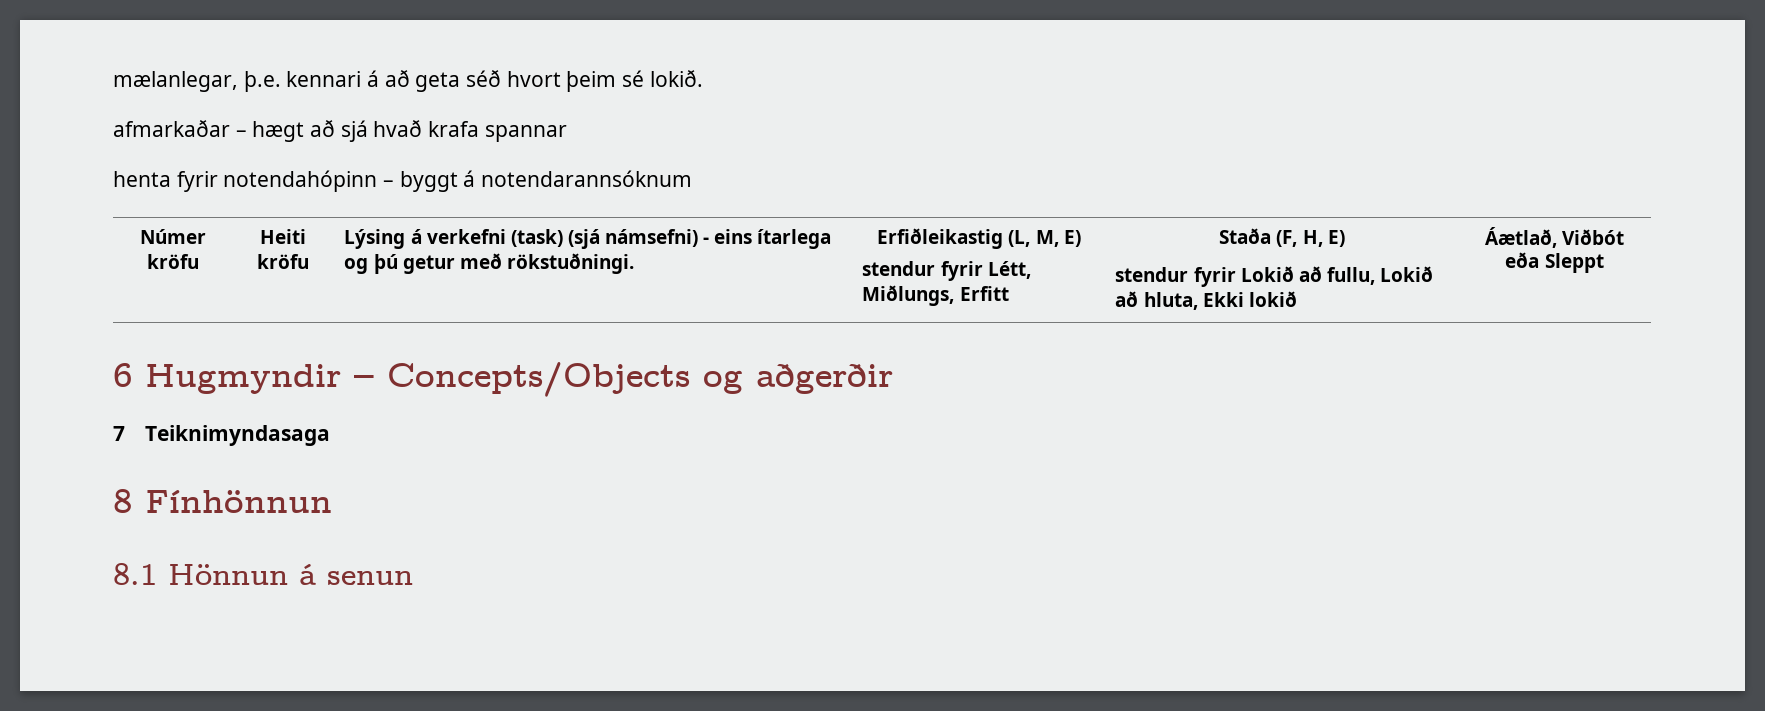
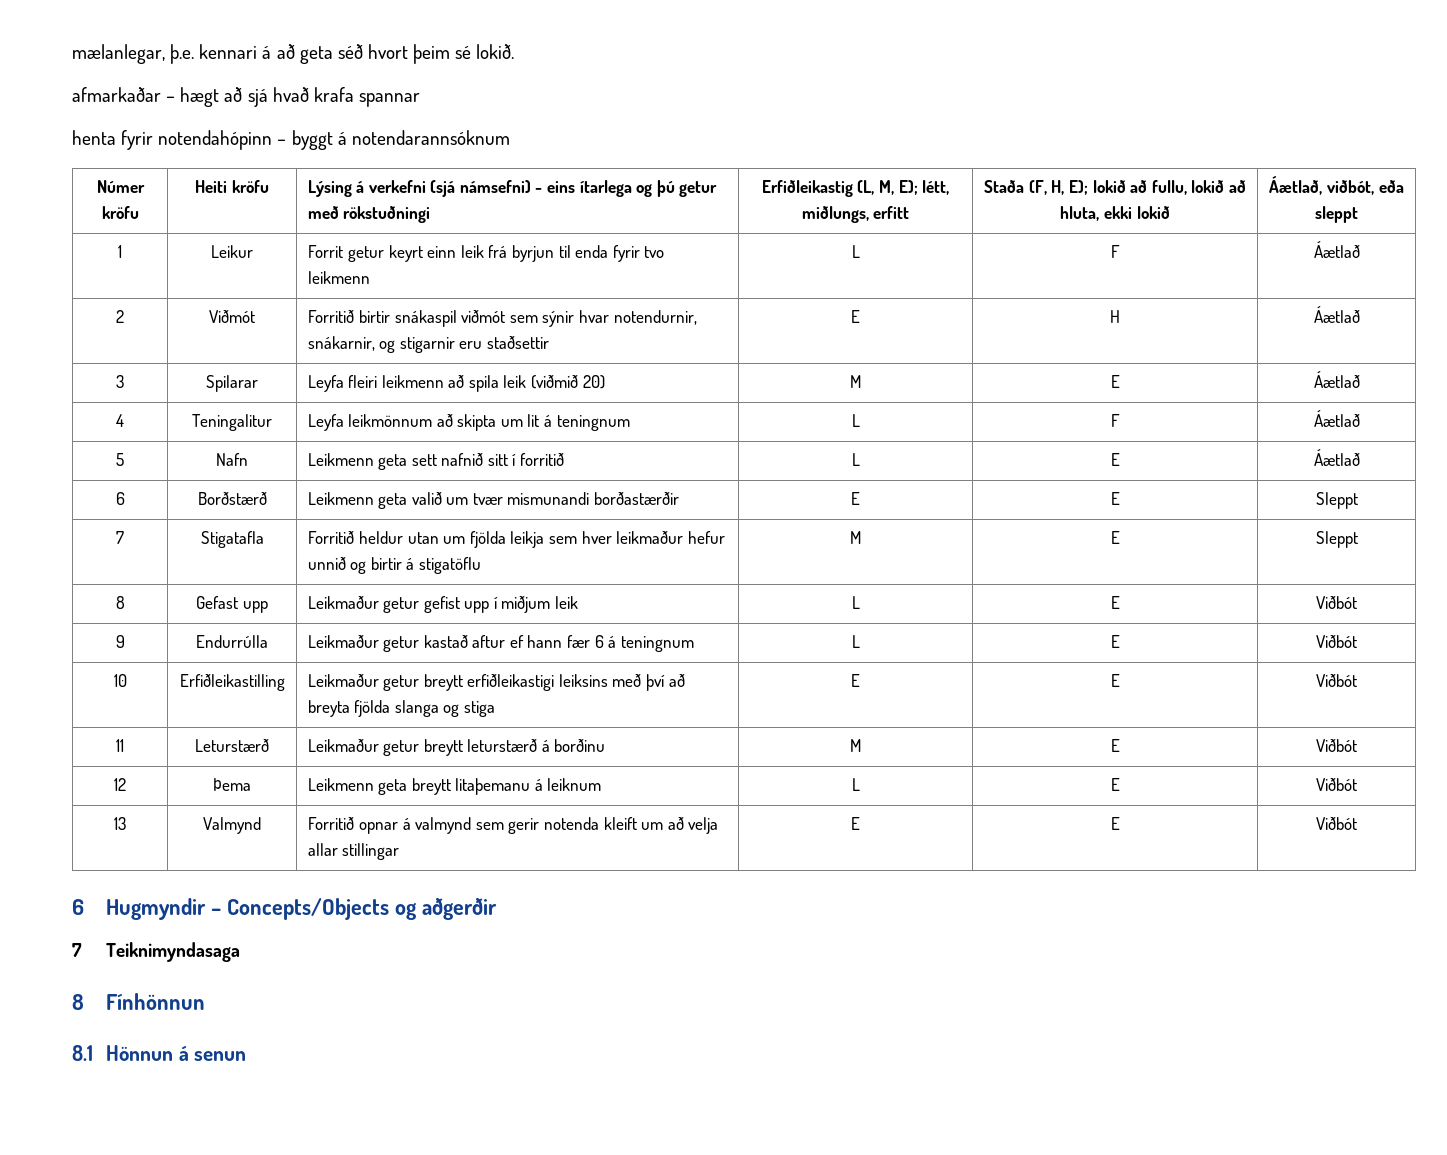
- Lýsing á verkefni (task) (sjá námsefni) - eins ítarlega og þú getur með rökstuðningi.
+ Lýsing á verkefni (sjá námsefni) - eins ítarlega og þú getur með rökstuðningi
- Erfiðleikastig (L, M, E)
- stendur fyrir Létt, Miðlungs, Erfitt
+ Erfiðleikastig (L, M, E); létt, miðlungs, erfitt
- Staða (F, H, E)
- stendur fyrir Lokið að fullu, Lokið að hluta, Ekki lokið
+ Staða (F, H, E); lokið að fullu, lokið að hluta, ekki lokið
- Áætlað, Viðbót eða Sleppt
+ Áætlað, viðbót, eða sleppt
+ 1 | Leikur | Forrit getur keyrt einn leik frá byrjun til enda fyrir tvo leikmenn | L | F | Áætlað
+ 2 | Viðmót | Forritið birtir snákaspil viðmót sem sýnir hvar notendurnir, snákarnir, og stigarnir eru staðsettir | E | H | Áætlað
+ 3 | Spilarar | Leyfa fleiri leikmenn að spila leik (viðmið 20) | M | E | Áætlað
+ 4 | Teningalitur | Leyfa leikmönnum að skipta um lit á teningnum | L | F | Áætlað
+ 5 | Nafn | Leikmenn geta sett nafnið sitt í forritið | L | E | Áætlað
+ 6 | Borðstærð | Leikmenn geta valið um tvær mismunandi borðastærðir | E | E | Sleppt
+ 7 | Stigatafla | Forritið heldur utan um fjölda leikja sem hver leikmaður hefur unnið og birtir á stigatöflu | M | E | Sleppt
+ 8 | Gefast upp | Leikmaður getur gefist upp í miðjum leik | L | E | Viðbót
+ 9 | Endurrúlla | Leikmaður getur kastað aftur ef hann fær 6 á teningnum | L | E | Viðbót
+ 10 | Erfiðleikastilling | Leikmaður getur breytt erfiðleikastigi leiksins með því að breyta fjölda slanga og stiga | E | E | Viðbót
+ 11 | Leturstærð | Leikmaður getur breytt leturstærð á borðinu | M | E | Viðbót
+ 12 | Þema | Leikmenn geta breytt litaþemanu á leiknum | L | E | Viðbót
+ 13 | Valmynd | Forritið opnar á valmynd sem gerir notenda kleift um að velja allar stillingar | E | E | Viðbót

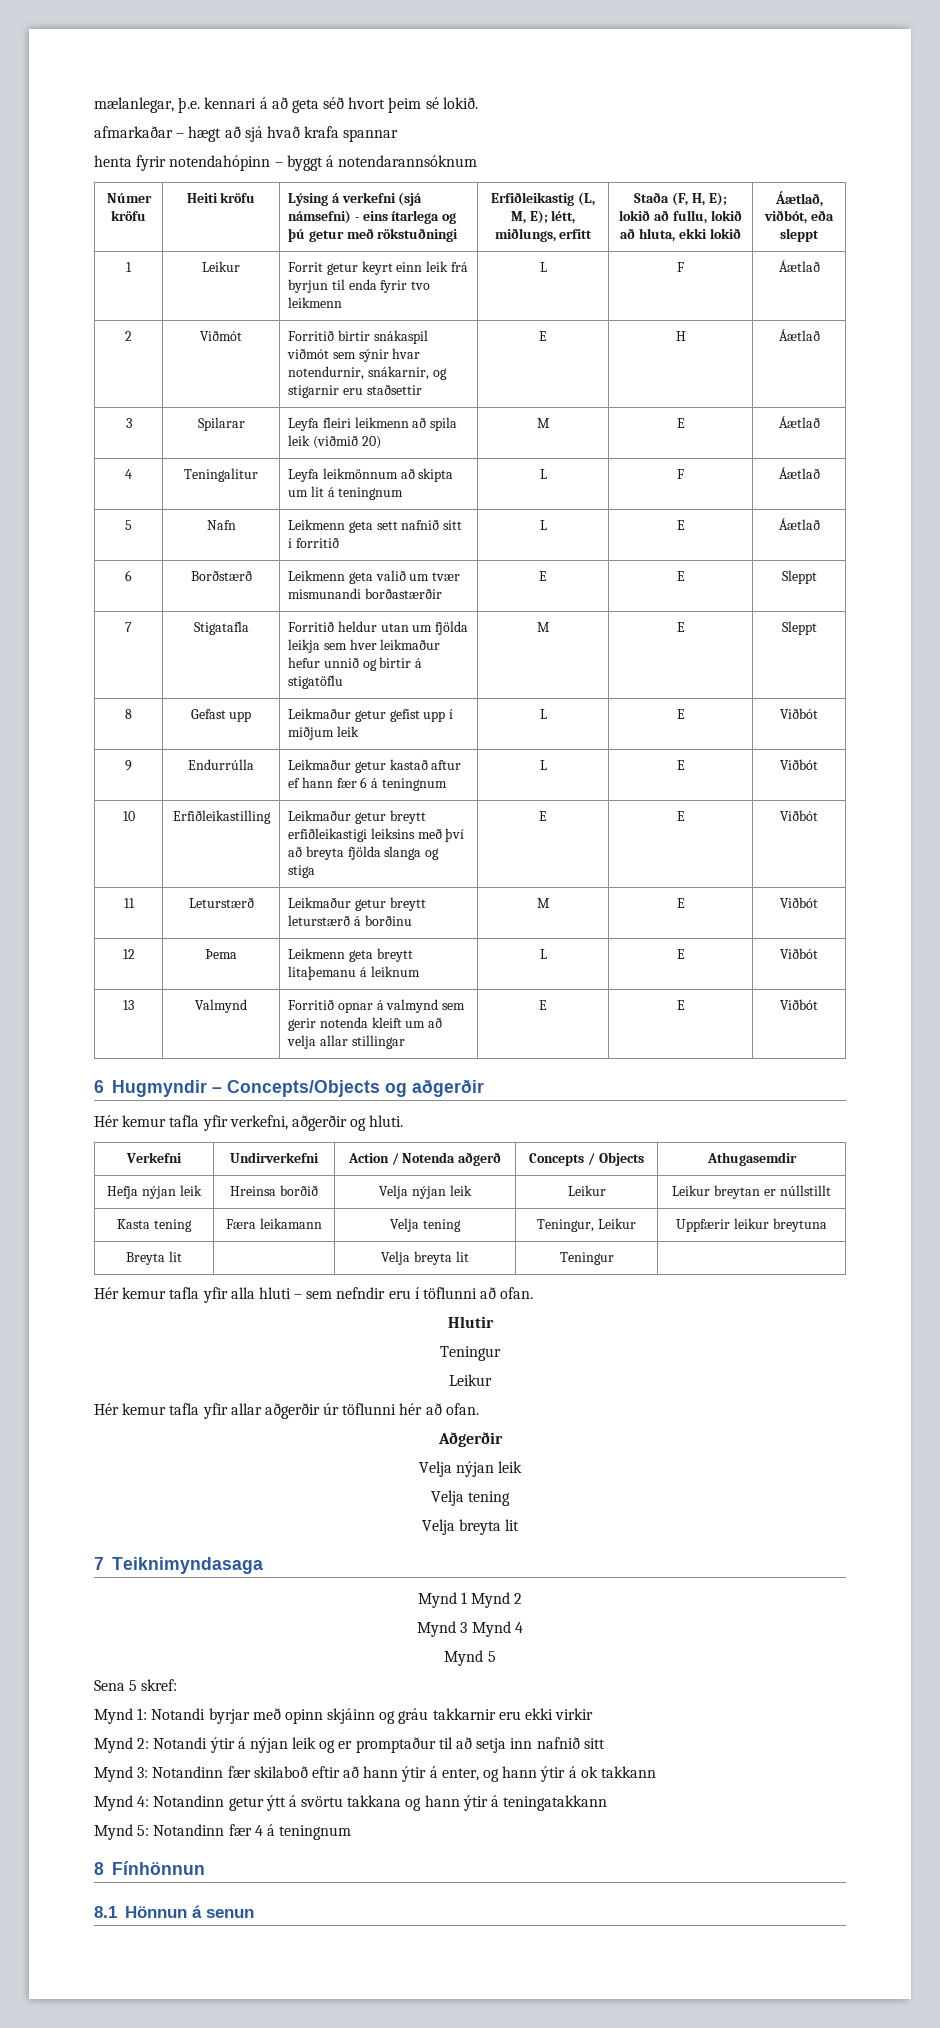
+ Hér kemur tafla yfir verkefni, aðgerðir og hluti.
+ Verkefni | Undirverkefni | Action / Notenda aðgerð | Concepts / Objects | Athugasemdir
+ Hefja nýjan leik | Hreinsa borðið | Velja nýjan leik | Leikur | Leikur breytan er núllstillt
+ Kasta tening | Færa leikamann | Velja tening | Teningur, Leikur | Uppfærir leikur breytuna
+ Breyta lit | | Velja breyta lit | Teningur |
+ Hér kemur tafla yfir alla hluti – sem nefndir eru í töflunni að ofan.
+ Hlutir
+ Teningur
+ Leikur
+ Hér kemur tafla yfir allar aðgerðir úr töflunni hér að ofan.
+ Aðgerðir
+ Velja nýjan leik
+ Velja tening
+ Velja breyta lit
  7 Teiknimyndasaga
+ Mynd 1 Mynd 2
+ Mynd 3 Mynd 4
+ Mynd 5
+ Sena 5 skref:
+ Mynd 1: Notandi byrjar með opinn skjáinn og gráu takkarnir eru ekki virkir
+ Mynd 2: Notandi ýtir á nýjan leik og er promptaður til að setja inn nafnið sitt
+ Mynd 3: Notandinn fær skilaboð eftir að hann ýtir á enter, og hann ýtir á ok takkann
+ Mynd 4: Notandinn getur ýtt á svörtu takkana og hann ýtir á teningatakkann
+ Mynd 5: Notandinn fær 4 á teningnum

